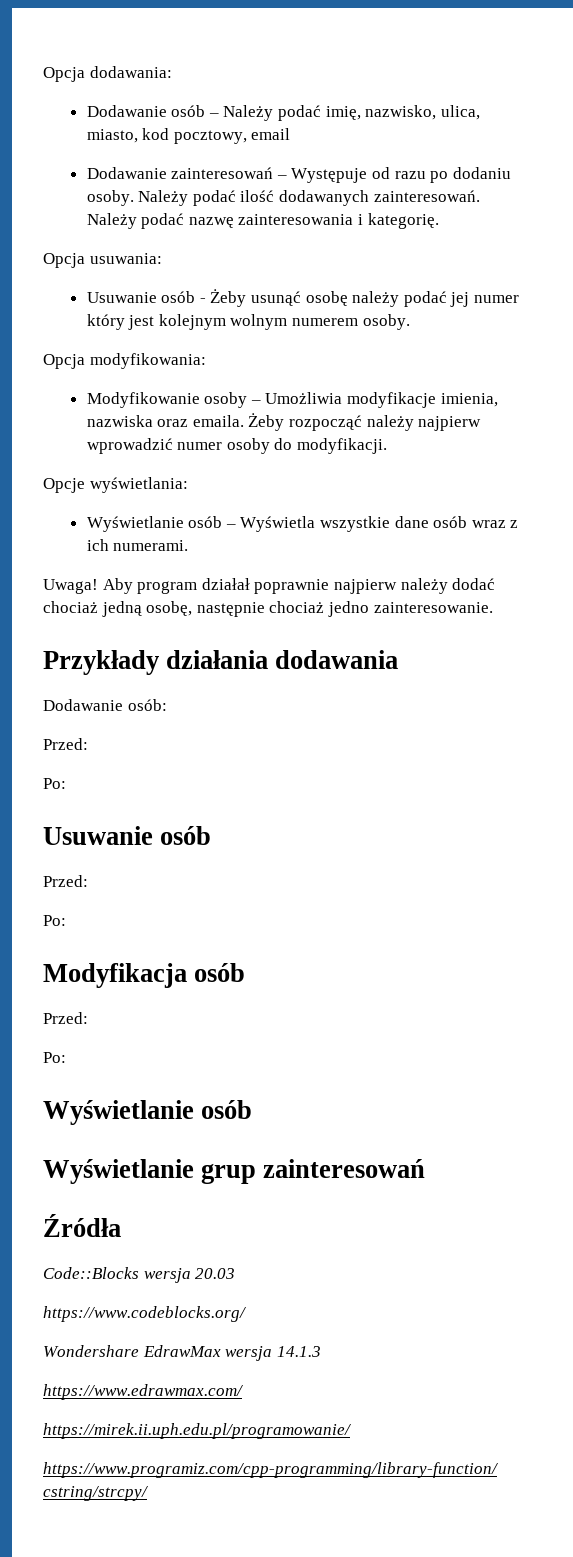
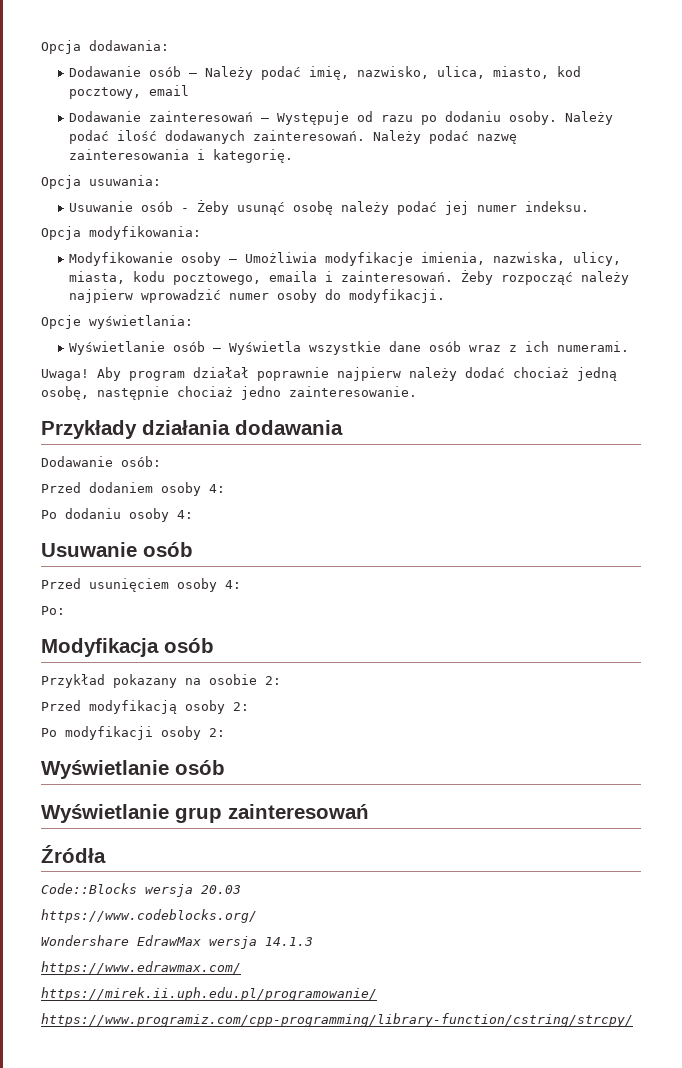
- Usuwanie osób - Żeby usunąć osobę należy podać jej numer który jest kolejnym wolnym numerem osoby.
+ Usuwanie osób - Żeby usunąć osobę należy podać jej numer indeksu.
- Modyfikowanie osoby – Umożliwia modyfikacje imienia, nazwiska oraz emaila.
+ Modyfikowanie osoby – Umożliwia modyfikacje imienia, nazwiska, ulicy, miasta, kodu pocztowego, emaila i zainteresowań.
  Dodawanie osób:
- Przed:
- Po:
+ Przed dodaniem osoby 4:
+ Po dodaniu osoby 4:
  Usuwanie osób
- Przed:
+ Przed usunięciem osoby 4:
  Po:
  Modyfikacja osób
- Przed:
- Po:
+ Przykład pokazany na osobie 2:
+ Przed modyfikacją osoby 2:
+ Po modyfikacji osoby 2:

